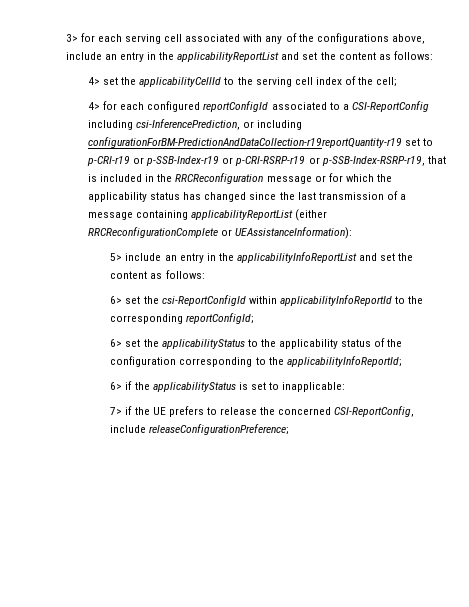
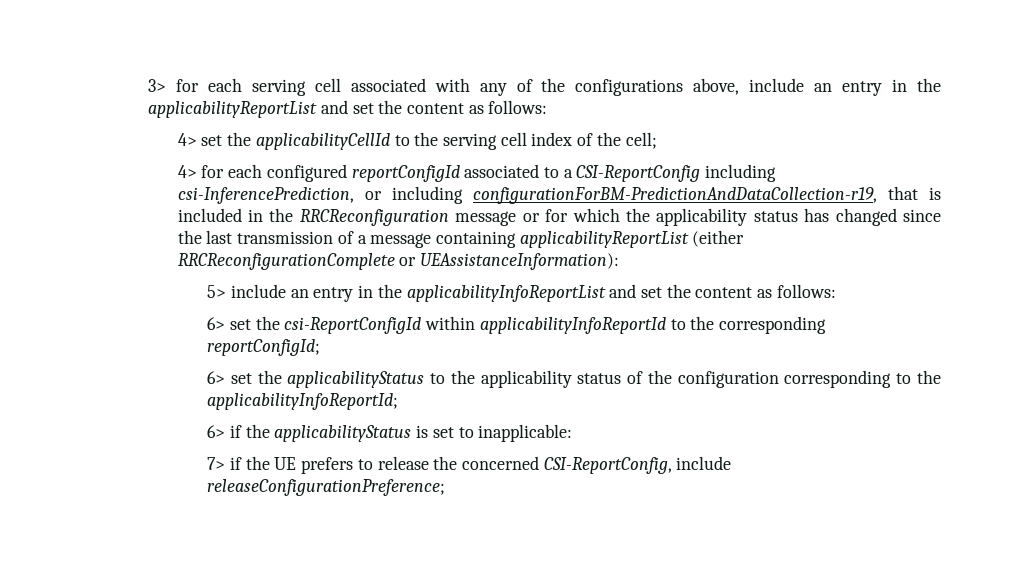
- 4> for each configured reportConfigId associated to a CSI-ReportConfig including csi-InferencePrediction, or including configurationForBM-PredictionAndDataCollection-r19reportQuantity-r19 set to p-CRI-r19 or p-SSB-Index-r19 or p-CRI-RSRP-r19 or p-SSB-Index-RSRP-r19, that is included in the RRCReconfiguration message or for which the applicability status has changed since the last transmission of a message containing applicabilityReportList (either RRCReconfigurationComplete or UEAssistanceInformation):
+ 4> for each configured reportConfigId associated to a CSI-ReportConfig including csi-InferencePrediction, or including configurationForBM-PredictionAndDataCollection-r19, that is included in the RRCReconfiguration message or for which the applicability status has changed since the last transmission of a message containing applicabilityReportList (either RRCReconfigurationComplete or UEAssistanceInformation):

